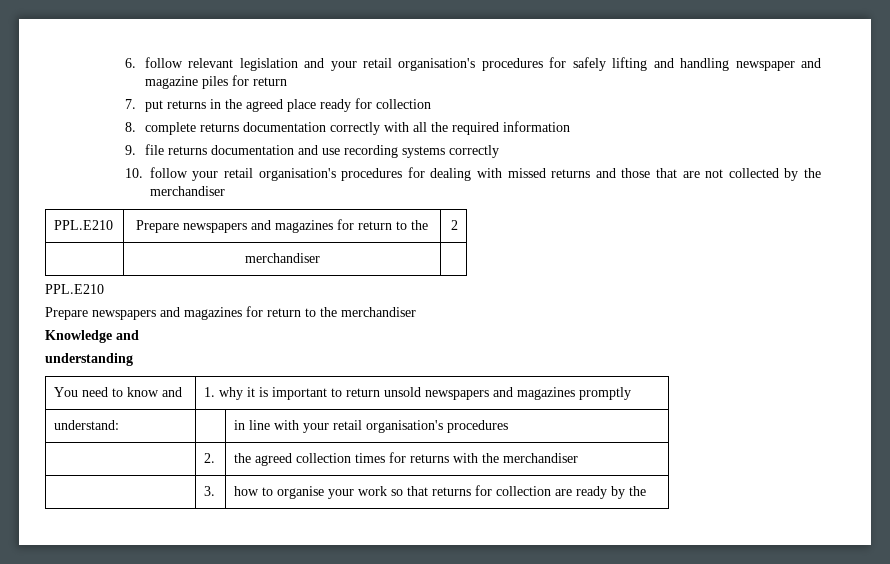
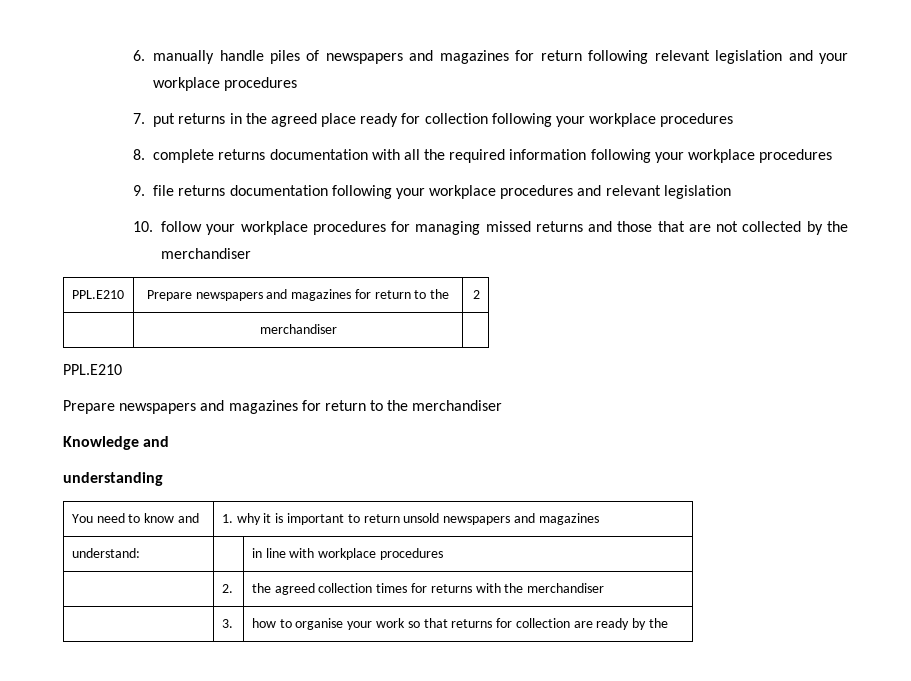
- 6. follow relevant legislation and your retail organisation's procedures for safely lifting and handling newspaper and magazine piles for return
+ 6. manually handle piles of newspapers and magazines for return following relevant legislation and your workplace procedures
- 7. put returns in the agreed place ready for collection
+ 7. put returns in the agreed place ready for collection following your workplace procedures
- 8. complete returns documentation correctly with all the required information
+ 8. complete returns documentation with all the required information following your workplace procedures
- 9. file returns documentation and use recording systems correctly
- 10. follow your retail organisation's procedures for dealing with missed returns and those that are not collected by the merchandiser
+ 9. file returns documentation following your workplace procedures and relevant legislation
+ 10. follow your workplace procedures for managing missed returns and those that are not collected by the merchandiser
- You need to know and | 1. why it is important to return unsold newspapers and magazines promptly
+ You need to know and | 1. why it is important to return unsold newspapers and magazines
- understand: | | in line with your retail organisation's procedures
+ understand: | | in line with workplace procedures

